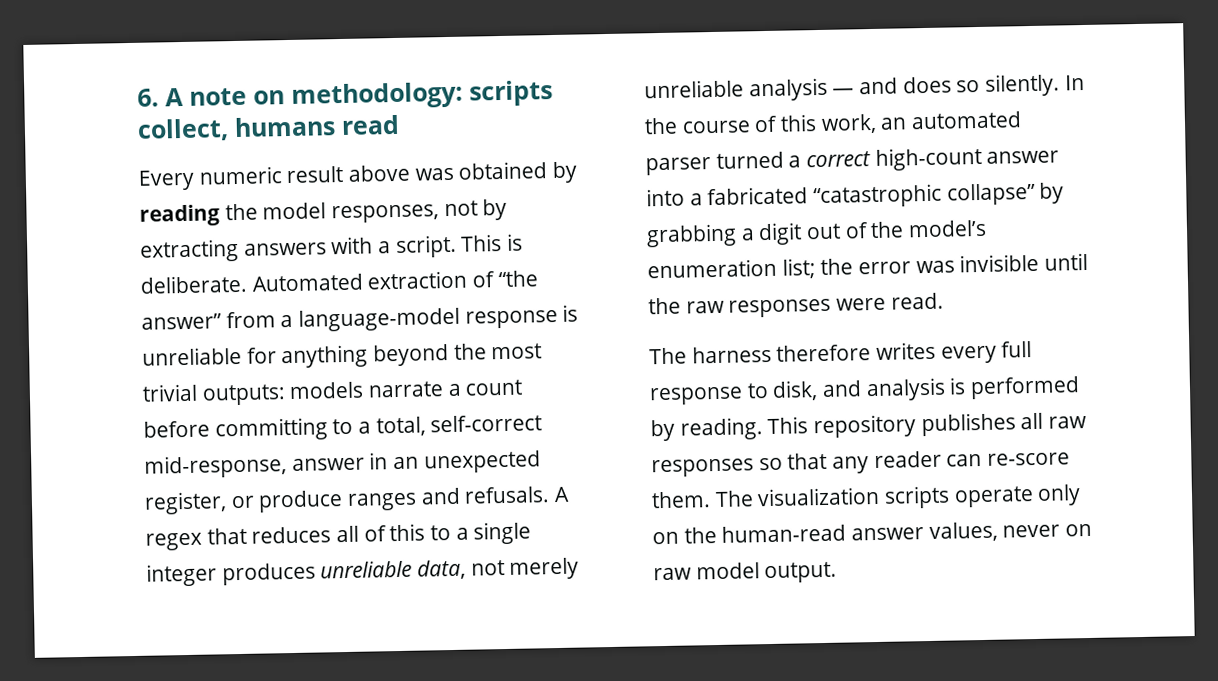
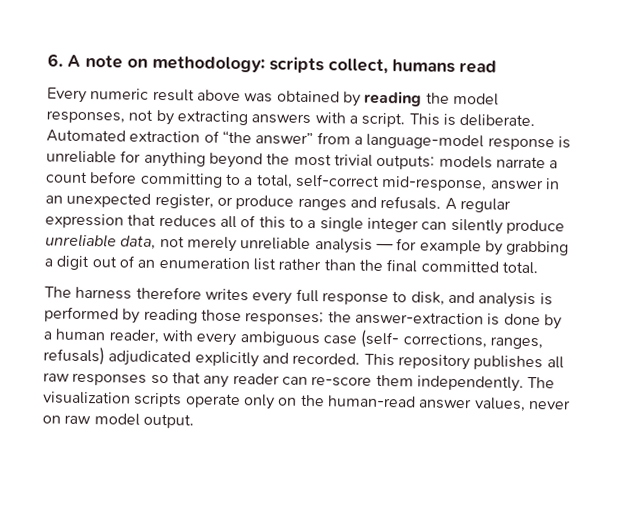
- A regex that reduces all of this to a single integer produces unreliable data, not merely unreliable analysis — and does so silently. In the course of this work, an automated parser turned a correct high-count answer into a fabricated “catastrophic collapse” by grabbing a digit out of the model’s enumeration list; the error was invisible until the raw responses were read.
+ A regular expression that reduces all of this to a single integer can silently produce unreliable data, not merely unreliable analysis — for example by grabbing a digit out of an enumeration list rather than the final committed total.
- The harness therefore writes every full response to disk, and analysis is performed by reading.
+ The harness therefore writes every full response to disk, and analysis is performed by reading those responses; the answer-extraction is done by a human reader, with every ambiguous case (self- corrections, ranges, refusals) adjudicated explicitly and recorded.
- This repository publishes all raw responses so that any reader can re-score them.
+ This repository publishes all raw responses so that any reader can re-score them independently.

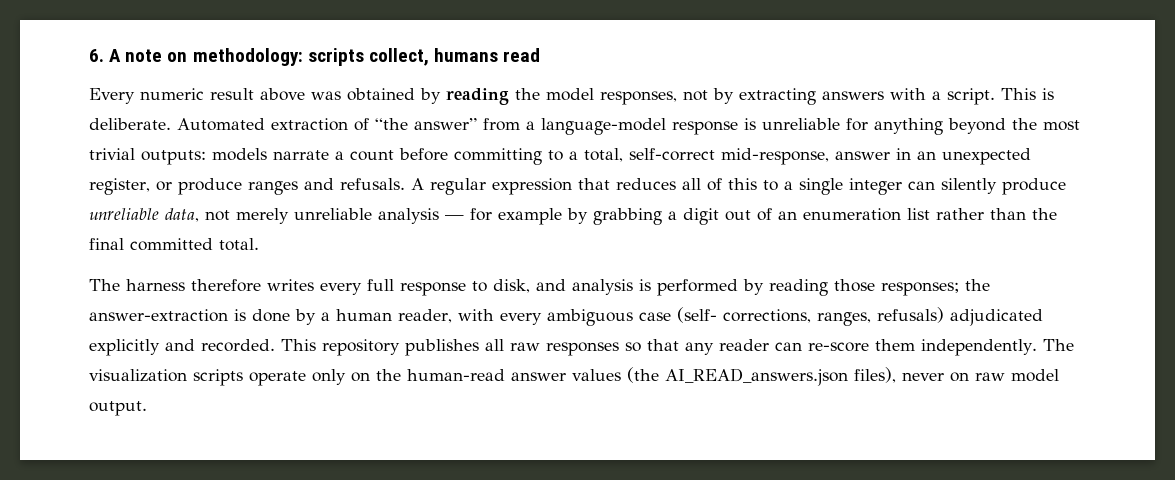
- The visualization scripts operate only on the human-read answer values, never on raw model output.
+ The visualization scripts operate only on the human-read answer values (the AI_READ_answers.json files), never on raw model output.

